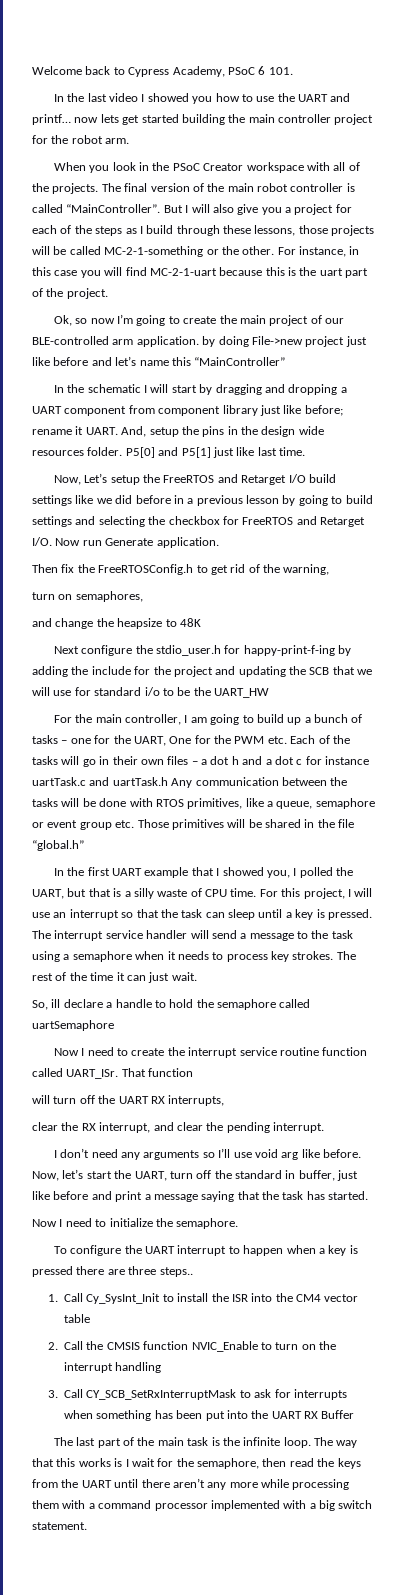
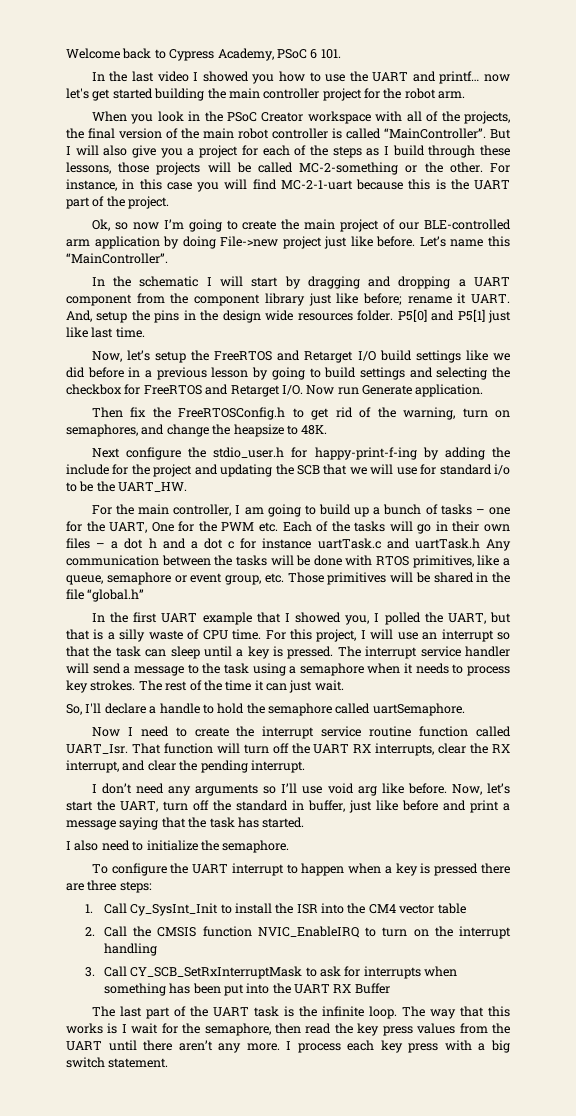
- In the last video I showed you how to use the UART and printf… now lets get started building the main controller project for the robot arm.
+ In the last video I showed you how to use the UART and printf… now let's get started building the main controller project for the robot arm.
- When you look in the PSoC Creator workspace with all of the projects. The final version of the main robot controller is called “MainController”.
+ When you look in the PSoC Creator workspace with all of the projects, the final version of the main robot controller is called “MainController”.
- But I will also give you a project for each of the steps as I build through these lessons, those projects will be called MC-2-1-something or the other.
+ But I will also give you a project for each of the steps as I build through these lessons, those projects will be called MC-2-something or the other.
- For instance, in this case you will find MC-2-1-uart because this is the uart part of the project.
+ For instance, in this case you will find MC-2-1-uart because this is the UART part of the project.
- Ok, so now I’m going to create the main project of our BLE-controlled arm application. by doing File->new project just like before and let’s name this “MainController”
+ Ok, so now I’m going to create the main project of our BLE-controlled arm application by doing File->new project just like before. Let’s name this “MainController”.
- In the schematic I will start by dragging and dropping a UART component from component library just like before; rename it UART.
+ In the schematic I will start by dragging and dropping a UART component from the component library just like before; rename it UART.
- Now, Let’s setup the FreeRTOS and Retarget I/O build settings like we did before in a previous lesson by going to build settings and selecting the checkbox for FreeRTOS and Retarget I/O. Now run Generate application.
+ Now, let’s setup the FreeRTOS and Retarget I/O build settings like we did before in a previous lesson by going to build settings and selecting the checkbox for FreeRTOS and Retarget I/O. Now run Generate application.
- Then fix the FreeRTOSConfig.h to get rid of the warning,
- turn on semaphores,
- and change the heapsize to 48K
+ Then fix the FreeRTOSConfig.h to get rid of the warning, turn on semaphores, and change the heapsize to 48K.
- Next configure the stdio_user.h for happy-print-f-ing by adding the include for the project and updating the SCB that we will use for standard i/o to be the UART_HW
+ Next configure the stdio_user.h for happy-print-f-ing by adding the include for the project and updating the SCB that we will use for standard i/o to be the UART_HW.
- For the main controller, I am going to build up a bunch of tasks – one for the UART, One for the PWM etc. Each of the tasks will go in their own files – a dot h and a dot c for instance uartTask.c and uartTask.h Any communication between the tasks will be done with RTOS primitives, like a queue, semaphore or event group etc. Those primitives will be shared in the file “global.h”
+ For the main controller, I am going to build up a bunch of tasks – one for the UART, One for the PWM etc. Each of the tasks will go in their own files – a dot h and a dot c for instance uartTask.c and uartTask.h Any communication between the tasks will be done with RTOS primitives, like a queue, semaphore or event group, etc. Those primitives will be shared in the file “global.h”
- So, ill declare a handle to hold the semaphore called uartSemaphore
+ So, I'll declare a handle to hold the semaphore called uartSemaphore.
- Now I need to create the interrupt service routine function called UART_ISr.
+ Now I need to create the interrupt service routine function called UART_Isr.
- That function
- will turn off the UART RX interrupts,
- clear the RX interrupt, and clear the pending interrupt.
+ That function will turn off the UART RX interrupts, clear the RX interrupt, and clear the pending interrupt.
- Now I need to initialize the semaphore.
+ I also need to initialize the semaphore.
- To configure the UART interrupt to happen when a key is pressed there are three steps..
+ To configure the UART interrupt to happen when a key is pressed there are three steps:
- 2. Call the CMSIS function NVIC_Enable to turn on the interrupt handling
+ 2. Call the CMSIS function NVIC_EnableIRQ to turn on the interrupt handling
- The last part of the main task is the infinite loop.
+ The last part of the UART task is the infinite loop.
- The way that this works is I wait for the semaphore, then read the keys from the UART until there aren’t any more while processing them with a command processor implemented with a big switch statement.
+ The way that this works is I wait for the semaphore, then read the key press values from the UART until there aren’t any more. I process each key press with a big switch statement.

